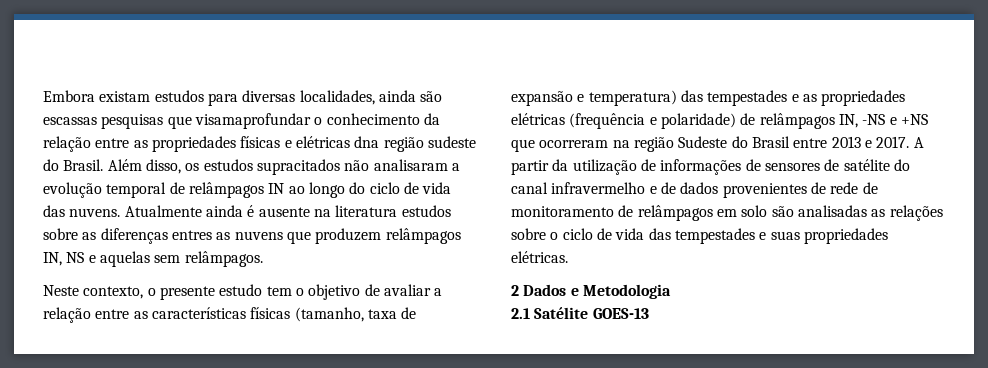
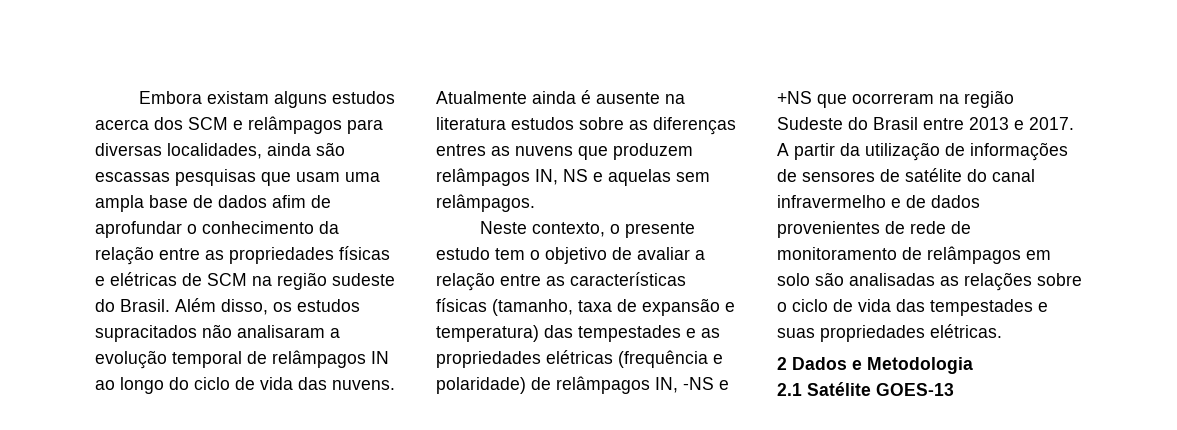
- Embora existam estudos para diversas localidades, ainda são escassas pesquisas que visamaprofundar o conhecimento da relação entre as propriedades físicas e elétricas dna região sudeste do Brasil.
+ Embora existam alguns estudos acerca dos SCM e relâmpagos para diversas localidades, ainda são escassas pesquisas que usam uma ampla base de dados afim de aprofundar o conhecimento da relação entre as propriedades físicas e elétricas de SCM na região sudeste do Brasil.

